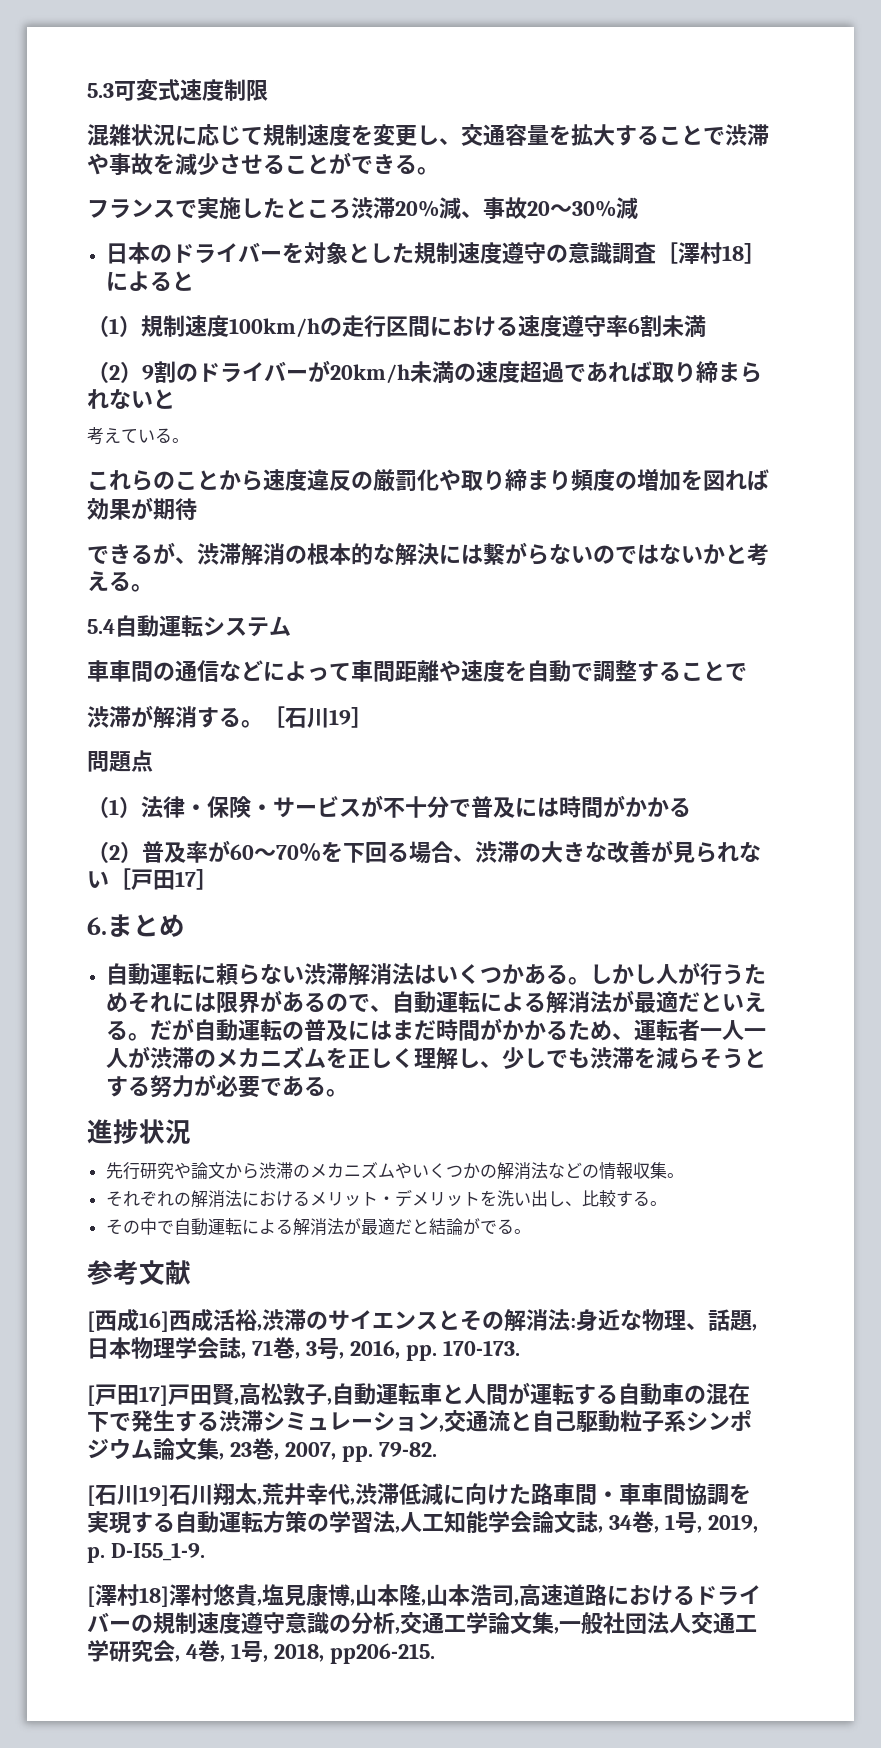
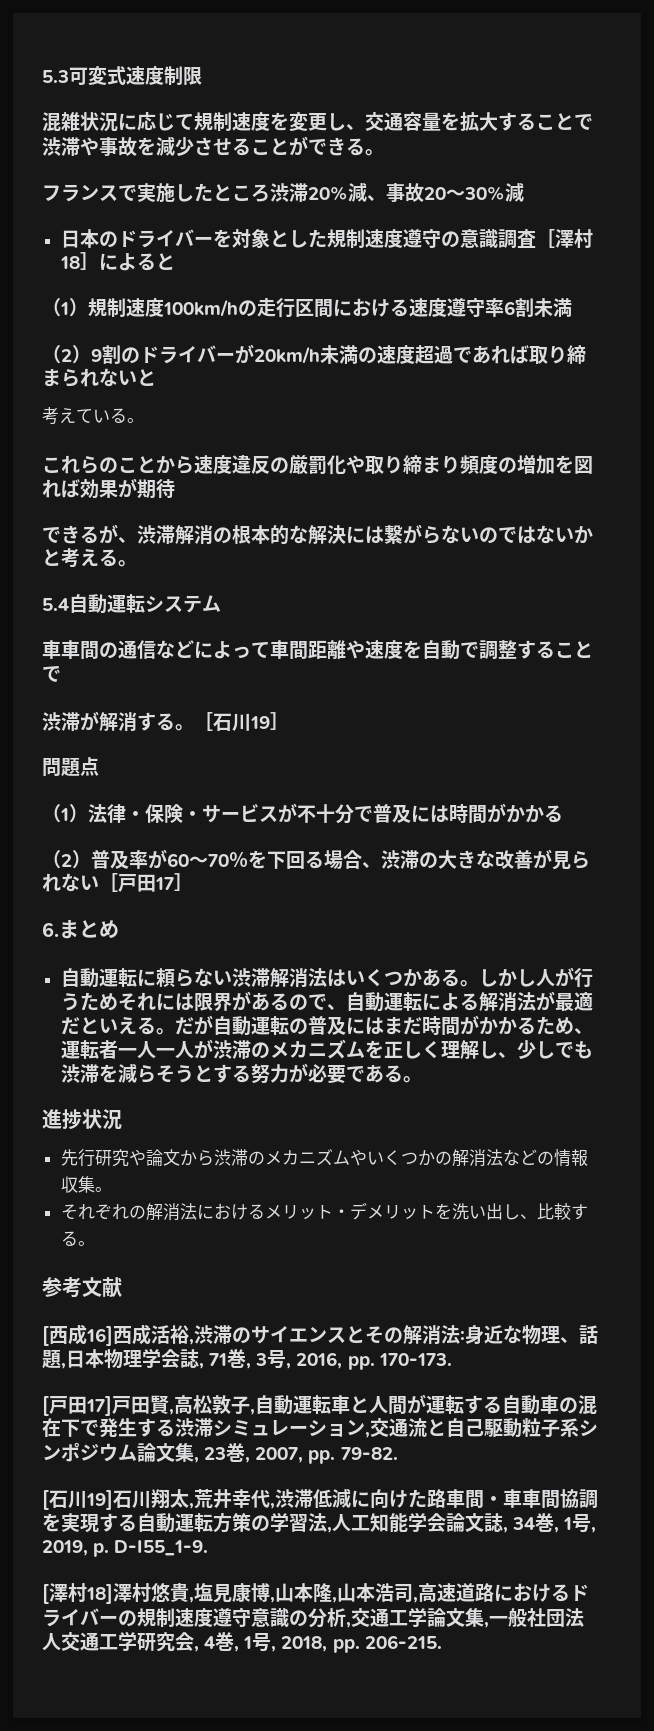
- その中で自動運転による解消法が最適だと結論がでる。
- [澤村18]澤村悠貴,塩見康博,山本隆,山本浩司,高速道路におけるドライバーの規制速度遵守意識の分析,交通工学論文集,一般社団法人交通工学研究会, 4巻, 1号, 2018, pp206-215.
+ [澤村18]澤村悠貴,塩見康博,山本隆,山本浩司,高速道路におけるドライバーの規制速度遵守意識の分析,交通工学論文集,一般社団法人交通工学研究会, 4巻, 1号, 2018, pp. 206-215.

